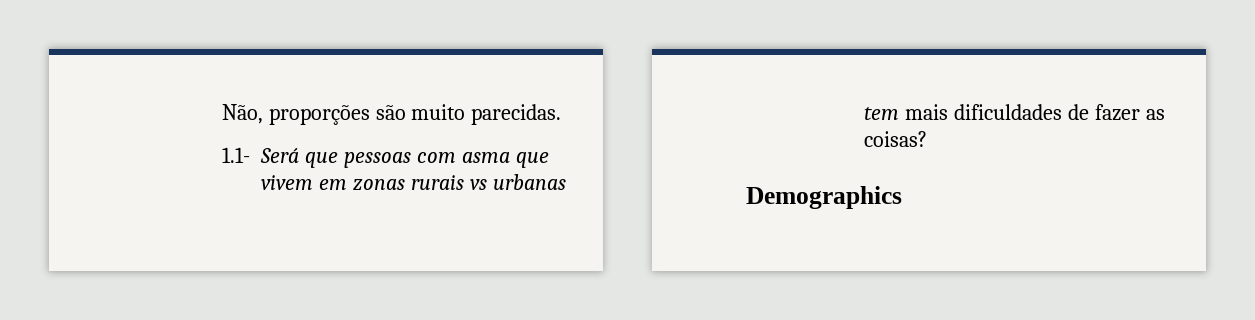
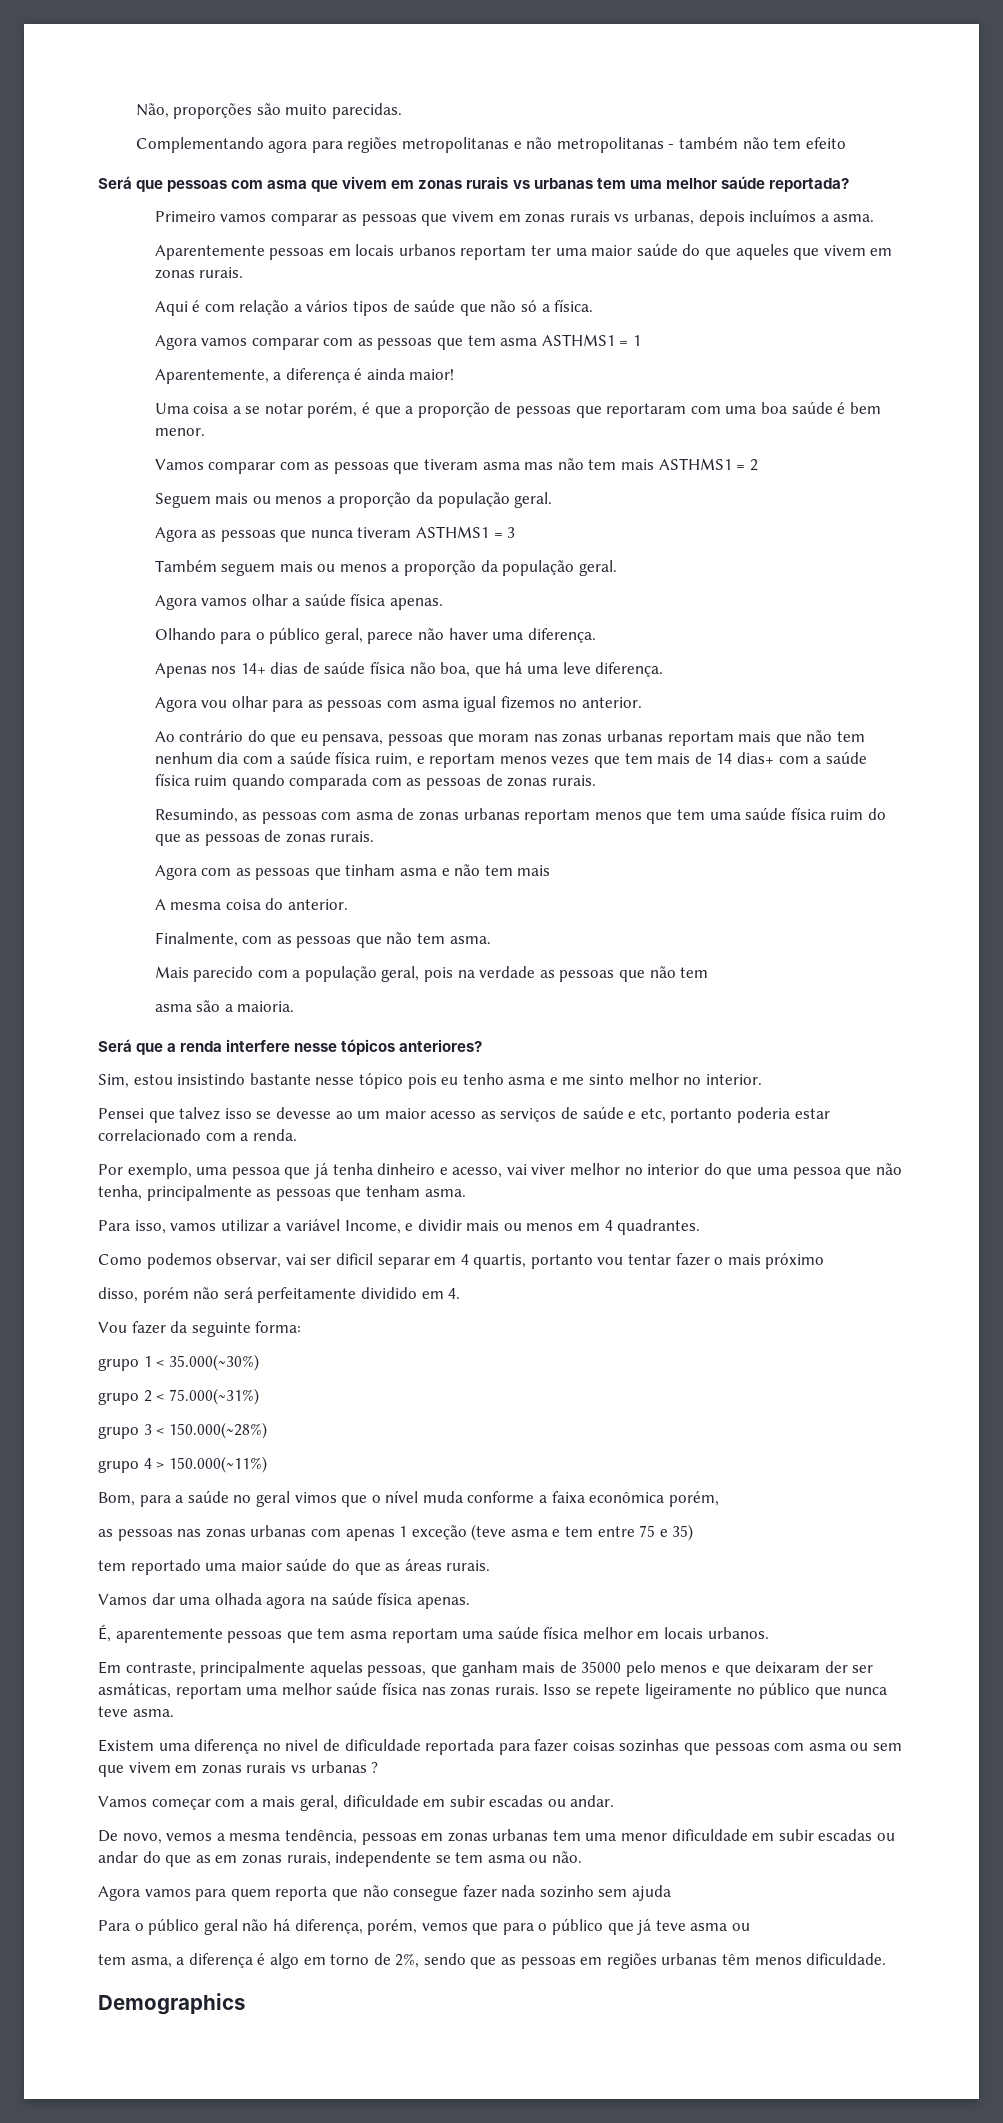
- 1.1- Será que pessoas com asma que vivem em zonas rurais vs urbanas tem mais dificuldades de fazer as coisas?
+ Complementando agora para regiões metropolitanas e não metropolitanas - também não tem efeito
+ Será que pessoas com asma que vivem em zonas rurais vs urbanas tem uma melhor saúde reportada?
+ Primeiro vamos comparar as pessoas que vivem em zonas rurais vs urbanas, depois incluímos a asma.
+ Aparentemente pessoas em locais urbanos reportam ter uma maior saúde do que aqueles que vivem em zonas rurais.
+ Aqui é com relação a vários tipos de saúde que não só a física.
+ Agora vamos comparar com as pessoas que tem asma ASTHMS1 = 1
+ Aparentemente, a diferença é ainda maior!
+ Uma coisa a se notar porém, é que a proporção de pessoas que reportaram com uma boa saúde é bem menor.
+ Vamos comparar com as pessoas que tiveram asma mas não tem mais ASTHMS1 = 2
+ Seguem mais ou menos a proporção da população geral.
+ Agora as pessoas que nunca tiveram ASTHMS1 = 3
+ Também seguem mais ou menos a proporção da população geral.
+ Agora vamos olhar a saúde física apenas.
+ Olhando para o público geral, parece não haver uma diferença.
+ Apenas nos 14+ dias de saúde física não boa, que há uma leve diferença.
+ Agora vou olhar para as pessoas com asma igual fizemos no anterior.
+ Ao contrário do que eu pensava, pessoas que moram nas zonas urbanas reportam mais que não tem nenhum dia com a saúde física ruim, e reportam menos vezes que tem mais de 14 dias+ com a saúde física ruim quando comparada com as pessoas de zonas rurais.
+ Resumindo, as pessoas com asma de zonas urbanas reportam menos que tem uma saúde física ruim do que as pessoas de zonas rurais.
+ Agora com as pessoas que tinham asma e não tem mais
+ A mesma coisa do anterior.
+ Finalmente, com as pessoas que não tem asma.
+ Mais parecido com a população geral, pois na verdade as pessoas que não tem
+ asma são a maioria.
+ Será que a renda interfere nesse tópicos anteriores?
+ Sim, estou insistindo bastante nesse tópico pois eu tenho asma e me sinto melhor no interior.
+ Pensei que talvez isso se devesse ao um maior acesso as serviços de saúde e etc, portanto poderia estar correlacionado com a renda.
+ Por exemplo, uma pessoa que já tenha dinheiro e acesso, vai viver melhor no interior do que uma pessoa que não tenha, principalmente as pessoas que tenham asma.
+ Para isso, vamos utilizar a variável Income, e dividir mais ou menos em 4 quadrantes.
+ Como podemos observar, vai ser dificil separar em 4 quartis, portanto vou tentar fazer o mais próximo
+ disso, porém não será perfeitamente dividido em 4.
+ Vou fazer da seguinte forma:
+ grupo 1 < 35.000(~30%)
+ grupo 2 < 75.000(~31%)
+ grupo 3 < 150.000(~28%)
+ grupo 4 > 150.000(~11%)
+ Bom, para a saúde no geral vimos que o nível muda conforme a faixa econômica porém,
+ as pessoas nas zonas urbanas com apenas 1 exceção (teve asma e tem entre 75 e 35)
+ tem reportado uma maior saúde do que as áreas rurais.
+ Vamos dar uma olhada agora na saúde física apenas.
+ É, aparentemente pessoas que tem asma reportam uma saúde física melhor em locais urbanos.
+ Em contraste, principalmente aquelas pessoas, que ganham mais de 35000 pelo menos e que deixaram der ser asmáticas, reportam uma melhor saúde física nas zonas rurais. Isso se repete ligeiramente no público que nunca teve asma.
+ Existem uma diferença no nivel de dificuldade reportada para fazer coisas sozinhas que pessoas com asma ou sem que vivem em zonas rurais vs urbanas ?
+ Vamos começar com a mais geral, dificuldade em subir escadas ou andar.
+ De novo, vemos a mesma tendência, pessoas em zonas urbanas tem uma menor dificuldade em subir escadas ou andar do que as em zonas rurais, independente se tem asma ou não.
+ Agora vamos para quem reporta que não consegue fazer nada sozinho sem ajuda
+ Para o público geral não há diferença, porém, vemos que para o público que já teve asma ou
+ tem asma, a diferença é algo em torno de 2%, sendo que as pessoas em regiões urbanas têm menos dificuldade.

